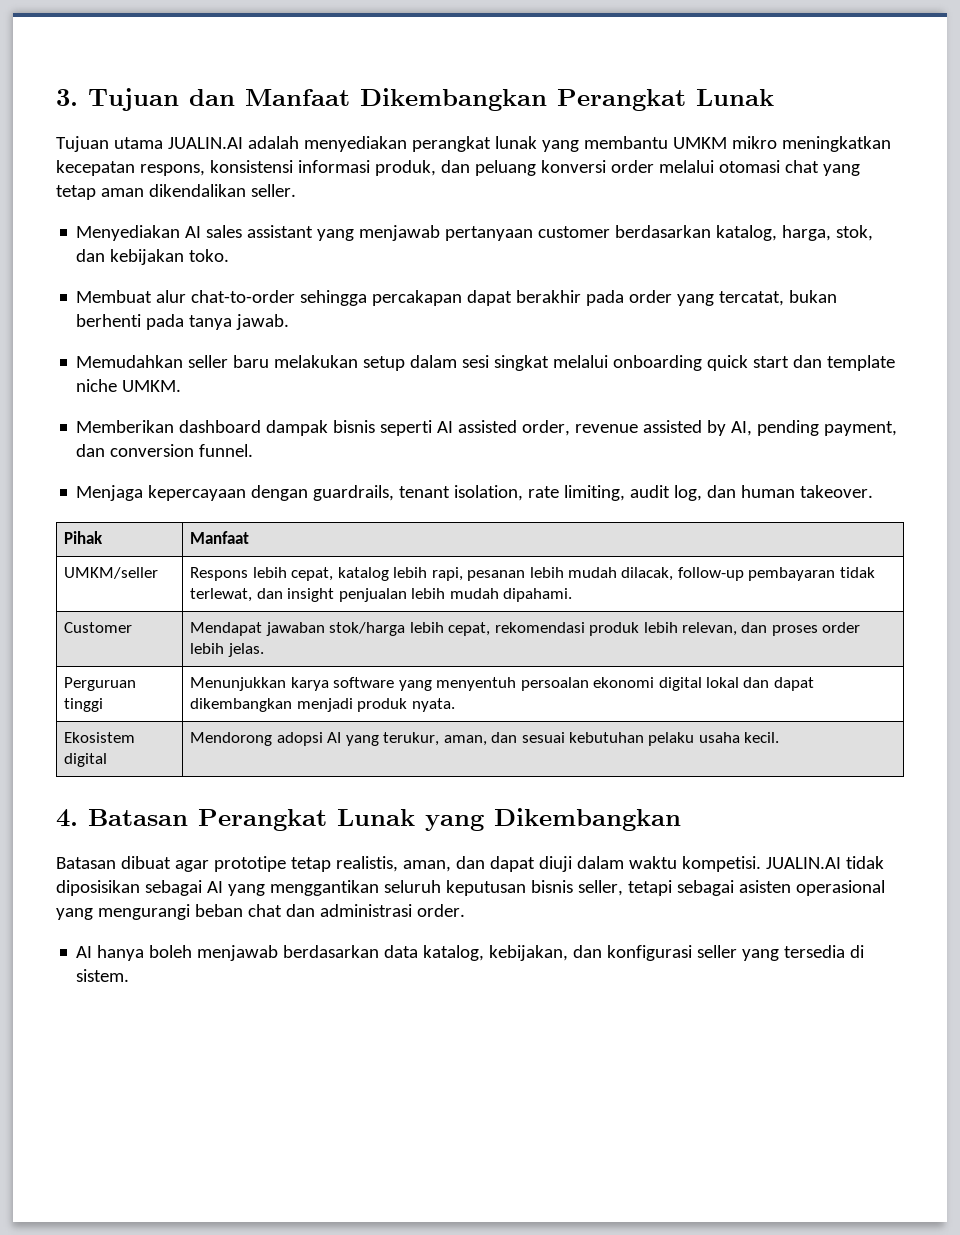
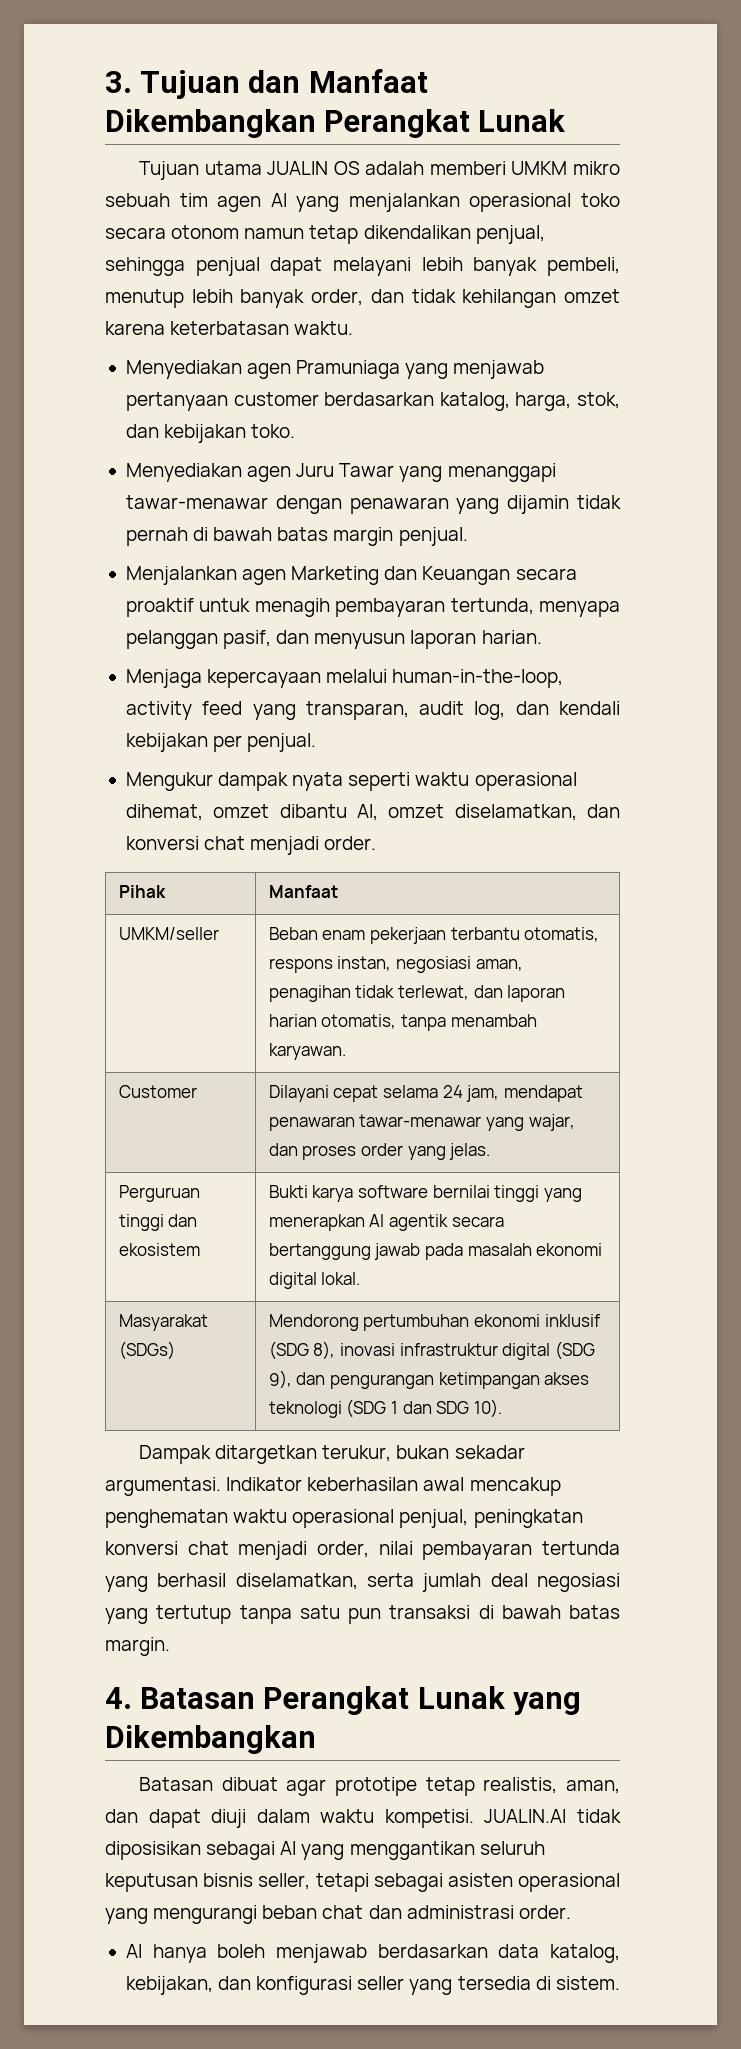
- Tujuan utama JUALIN.AI adalah menyediakan perangkat lunak yang membantu UMKM mikro meningkatkan kecepatan respons, konsistensi informasi produk, dan peluang konversi order melalui otomasi chat yang tetap aman dikendalikan seller.
- Menyediakan AI sales assistant yang menjawab pertanyaan customer berdasarkan katalog, harga, stok, dan kebijakan toko.
+ Tujuan utama JUALIN OS adalah memberi UMKM mikro sebuah tim agen AI yang menjalankan operasional toko secara otonom namun tetap dikendalikan penjual, sehingga penjual dapat melayani lebih banyak pembeli, menutup lebih banyak order, dan tidak kehilangan omzet karena keterbatasan waktu.
+ Menyediakan agen Pramuniaga yang menjawab pertanyaan customer berdasarkan katalog, harga, stok, dan kebijakan toko.
- Membuat alur chat-to-order sehingga percakapan dapat berakhir pada order yang tercatat, bukan berhenti pada tanya jawab.
- Memudahkan seller baru melakukan setup dalam sesi singkat melalui onboarding quick start dan template niche UMKM.
- Memberikan dashboard dampak bisnis seperti AI assisted order, revenue assisted by AI, pending payment, dan conversion funnel.
- Menjaga kepercayaan dengan guardrails, tenant isolation, rate limiting, audit log, dan human takeover.
+ Menyediakan agen Juru Tawar yang menanggapi tawar-menawar dengan penawaran yang dijamin tidak pernah di bawah batas margin penjual.
+ Menjalankan agen Marketing dan Keuangan secara proaktif untuk menagih pembayaran tertunda, menyapa pelanggan pasif, dan menyusun laporan harian.
+ Menjaga kepercayaan melalui human-in-the-loop, activity feed yang transparan, audit log, dan kendali kebijakan per penjual.
+ Mengukur dampak nyata seperti waktu operasional dihemat, omzet dibantu AI, omzet diselamatkan, dan konversi chat menjadi order.
  Pihak | Manfaat
- UMKM/seller | Respons lebih cepat, katalog lebih rapi, pesanan lebih mudah dilacak, follow-up pembayaran tidak terlewat, dan insight penjualan lebih mudah dipahami.
- Customer | Mendapat jawaban stok/harga lebih cepat, rekomendasi produk lebih relevan, dan proses order lebih jelas.
+ UMKM/seller | Beban enam pekerjaan terbantu otomatis, respons instan, negosiasi aman, penagihan tidak terlewat, dan laporan harian otomatis, tanpa menambah karyawan.
+ Customer | Dilayani cepat selama 24 jam, mendapat penawaran tawar-menawar yang wajar, dan proses order yang jelas.
- Perguruan tinggi | Menunjukkan karya software yang menyentuh persoalan ekonomi digital lokal dan dapat dikembangkan menjadi produk nyata.
- Ekosistem digital | Mendorong adopsi AI yang terukur, aman, dan sesuai kebutuhan pelaku usaha kecil.
+ Perguruan tinggi dan ekosistem | Bukti karya software bernilai tinggi yang menerapkan AI agentik secara bertanggung jawab pada masalah ekonomi digital lokal.
+ Masyarakat (SDGs) | Mendorong pertumbuhan ekonomi inklusif (SDG 8), inovasi infrastruktur digital (SDG 9), dan pengurangan ketimpangan akses teknologi (SDG 1 dan SDG 10).
+ Dampak ditargetkan terukur, bukan sekadar argumentasi. Indikator keberhasilan awal mencakup penghematan waktu operasional penjual, peningkatan konversi chat menjadi order, nilai pembayaran tertunda yang berhasil diselamatkan, serta jumlah deal negosiasi yang tertutup tanpa satu pun transaksi di bawah batas margin.

